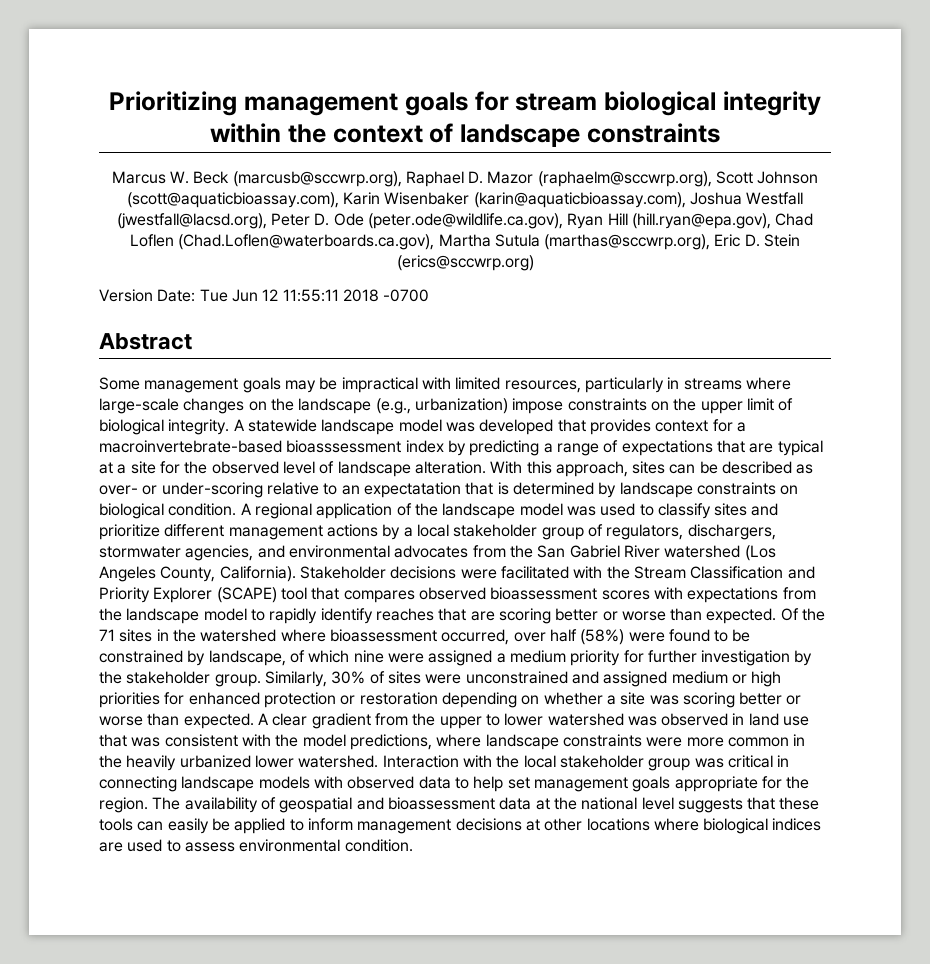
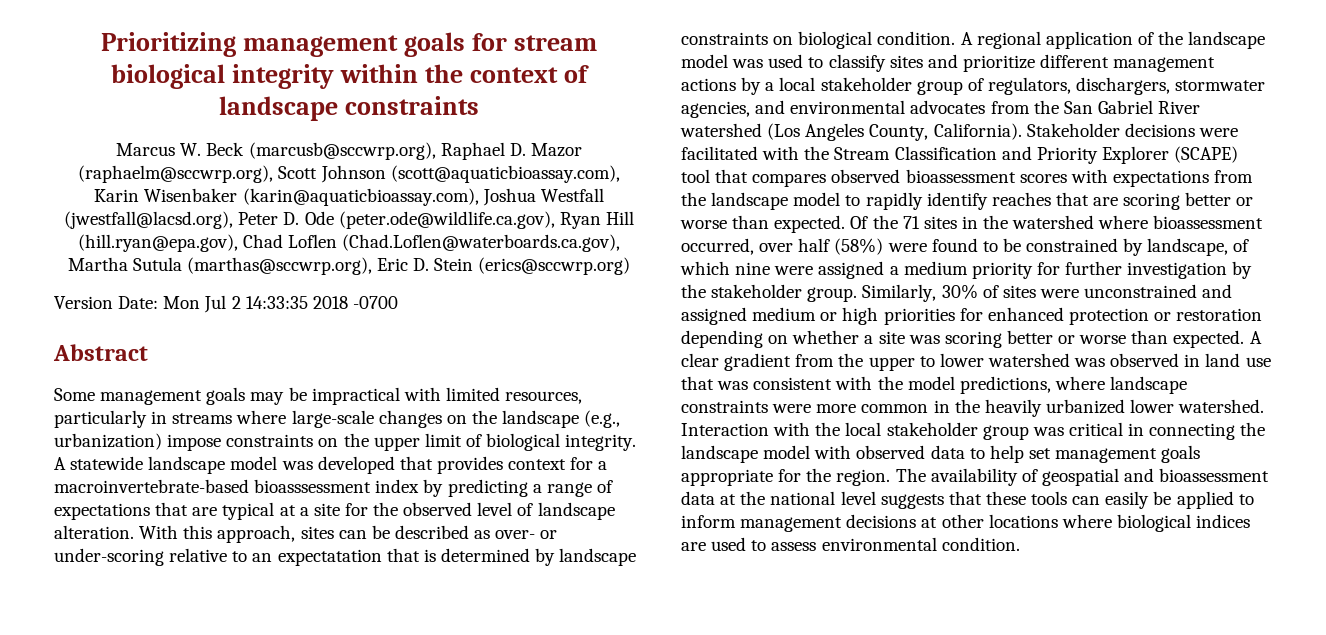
- Version Date: Tue Jun 12 11:55:11 2018 -0700
+ Version Date: Mon Jul 2 14:33:35 2018 -0700
- Interaction with the local stakeholder group was critical in connecting landscape models with observed data to help set management goals appropriate for the region.
+ Interaction with the local stakeholder group was critical in connecting the landscape model with observed data to help set management goals appropriate for the region.

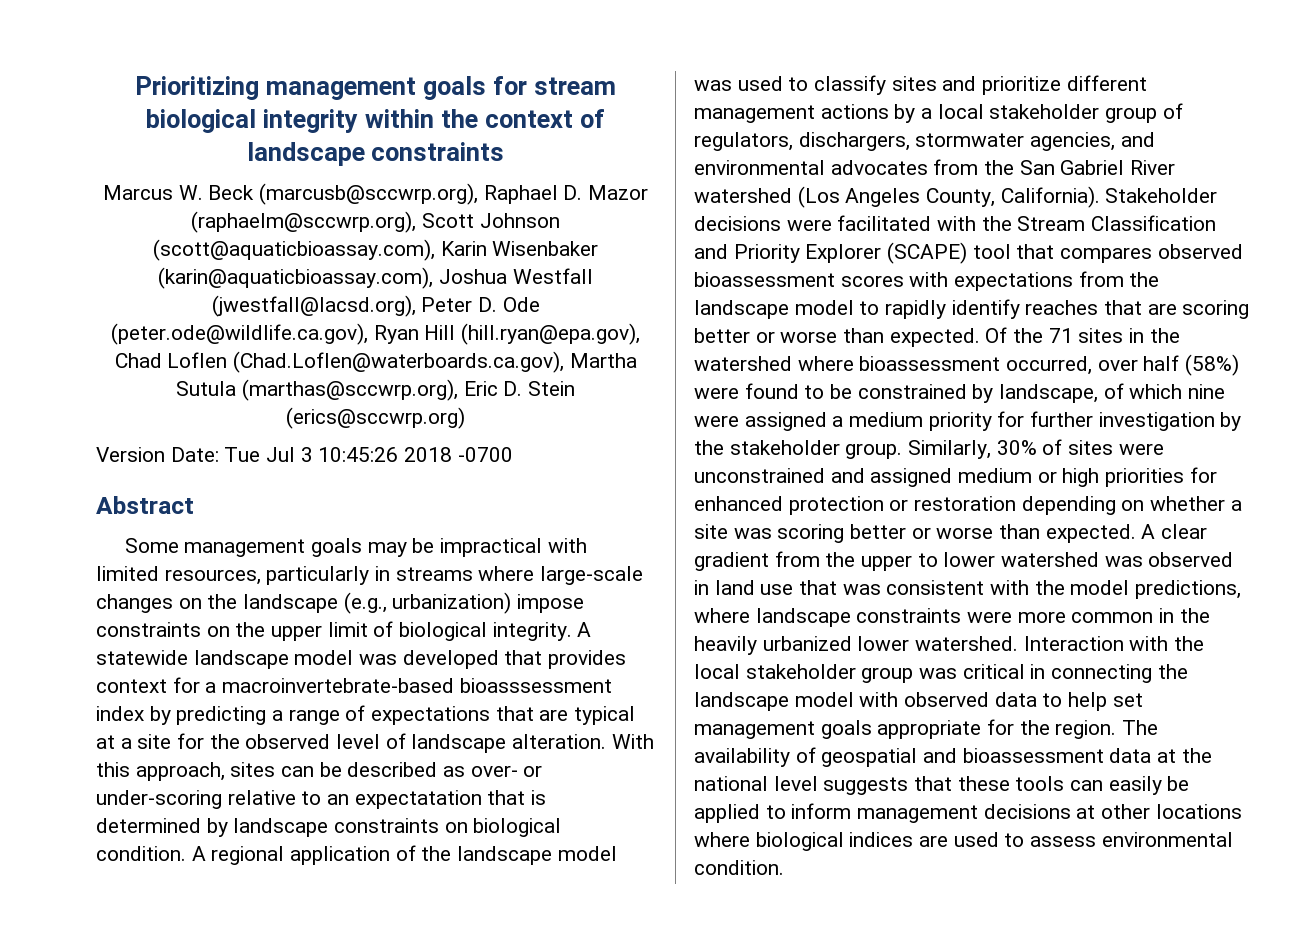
- Version Date: Mon Jul 2 14:33:35 2018 -0700
+ Version Date: Tue Jul 3 10:45:26 2018 -0700

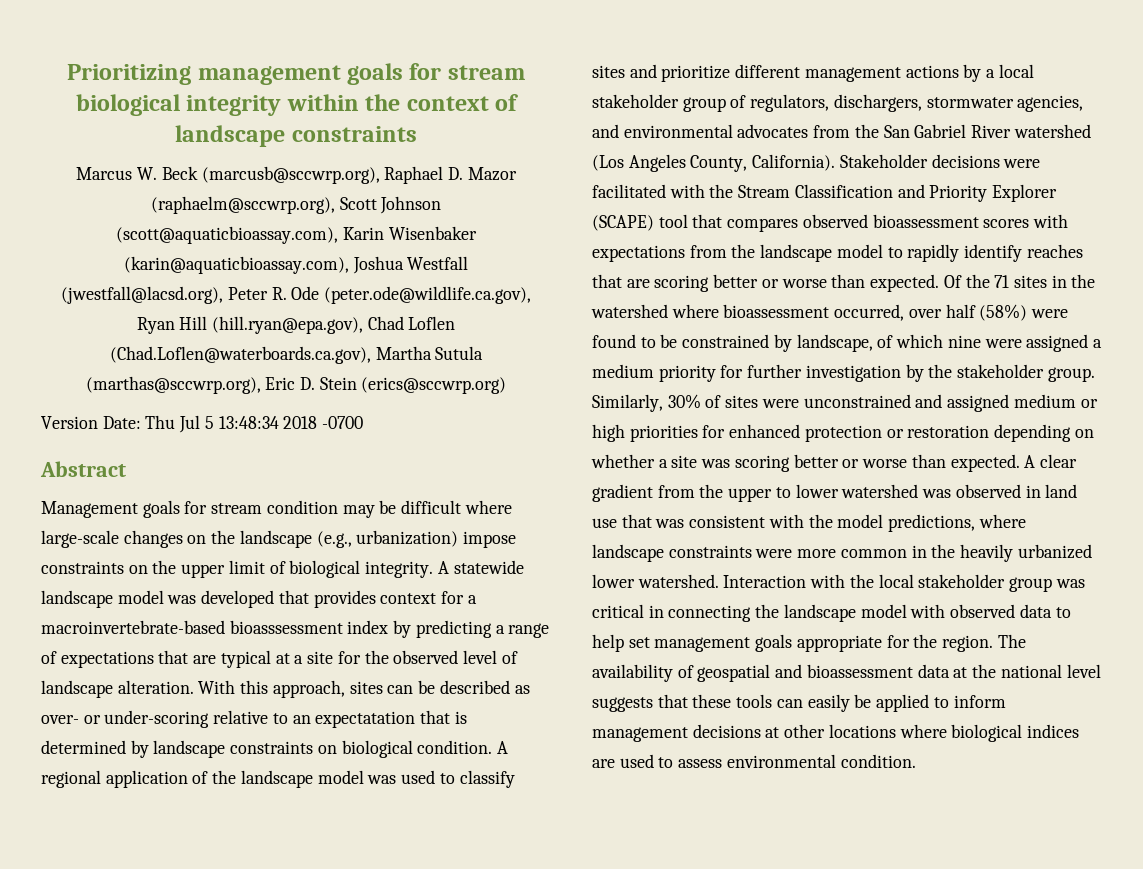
- Marcus W. Beck (marcusb@sccwrp.org), Raphael D. Mazor (raphaelm@sccwrp.org), Scott Johnson (scott@aquaticbioassay.com), Karin Wisenbaker (karin@aquaticbioassay.com), Joshua Westfall (jwestfall@lacsd.org), Peter D. Ode (peter.ode@wildlife.ca.gov), Ryan Hill (hill.ryan@epa.gov), Chad Loflen (Chad.Loflen@waterboards.ca.gov), Martha Sutula (marthas@sccwrp.org), Eric D. Stein (erics@sccwrp.org)
+ Marcus W. Beck (marcusb@sccwrp.org), Raphael D. Mazor (raphaelm@sccwrp.org), Scott Johnson (scott@aquaticbioassay.com), Karin Wisenbaker (karin@aquaticbioassay.com), Joshua Westfall (jwestfall@lacsd.org), Peter R. Ode (peter.ode@wildlife.ca.gov), Ryan Hill (hill.ryan@epa.gov), Chad Loflen (Chad.Loflen@waterboards.ca.gov), Martha Sutula (marthas@sccwrp.org), Eric D. Stein (erics@sccwrp.org)
- Version Date: Tue Jul 3 10:45:26 2018 -0700
+ Version Date: Thu Jul 5 13:48:34 2018 -0700
- Some management goals may be impractical with limited resources, particularly in streams where large-scale changes on the landscape (e.g., urbanization) impose constraints on the upper limit of biological integrity.
+ Management goals for stream condition may be difficult where large-scale changes on the landscape (e.g., urbanization) impose constraints on the upper limit of biological integrity.

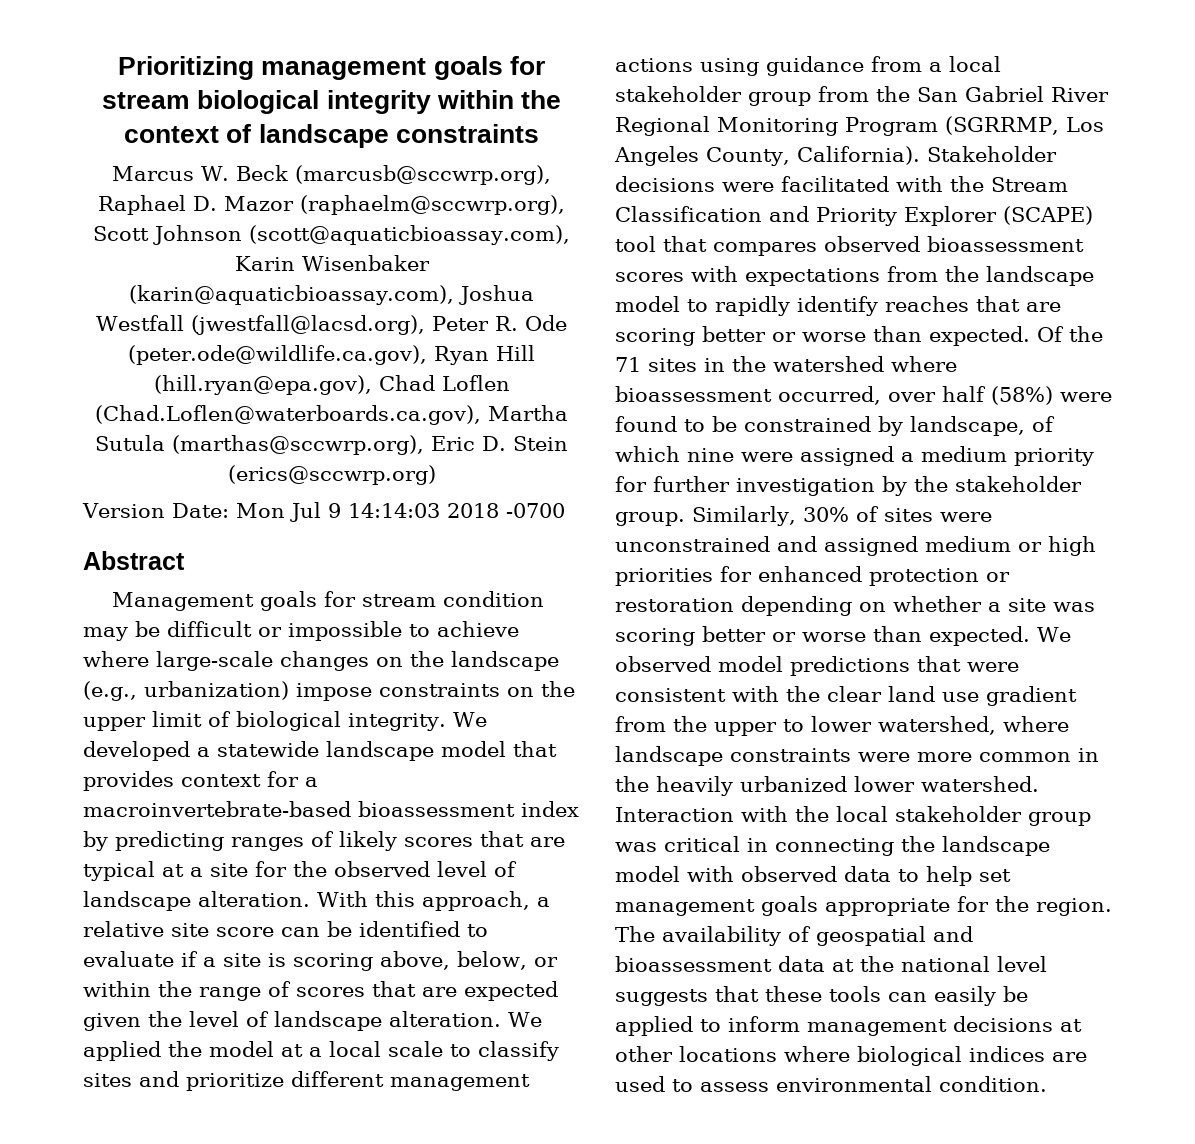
- Version Date: Thu Jul 5 13:48:34 2018 -0700
+ Version Date: Mon Jul 9 14:14:03 2018 -0700
- Management goals for stream condition may be difficult where large-scale changes on the landscape (e.g., urbanization) impose constraints on the upper limit of biological integrity.
+ Management goals for stream condition may be difficult or impossible to achieve where large-scale changes on the landscape (e.g., urbanization) impose constraints on the upper limit of biological integrity.
- A statewide landscape model was developed that provides context for a macroinvertebrate-based bioasssessment index by predicting a range of expectations that are typical at a site for the observed level of landscape alteration.
+ We developed a statewide landscape model that provides context for a macroinvertebrate-based bioassessment index by predicting ranges of likely scores that are typical at a site for the observed level of landscape alteration.
- With this approach, sites can be described as over- or under-scoring relative to an expectatation that is determined by landscape constraints on biological condition. A regional application of the landscape model was used to classify sites and prioritize different management actions by a local stakeholder group of regulators, dischargers, stormwater agencies, and environmental advocates from the San Gabriel River watershed (Los Angeles County, California).
+ With this approach, a relative site score can be identified to evaluate if a site is scoring above, below, or within the range of scores that are expected given the level of landscape alteration. We applied the model at a local scale to classify sites and prioritize different management actions using guidance from a local stakeholder group from the San Gabriel River Regional Monitoring Program (SGRRMP, Los Angeles County, California).
- A clear gradient from the upper to lower watershed was observed in land use that was consistent with the model predictions, where landscape constraints were more common in the heavily urbanized lower watershed.
+ We observed model predictions that were consistent with the clear land use gradient from the upper to lower watershed, where landscape constraints were more common in the heavily urbanized lower watershed.

